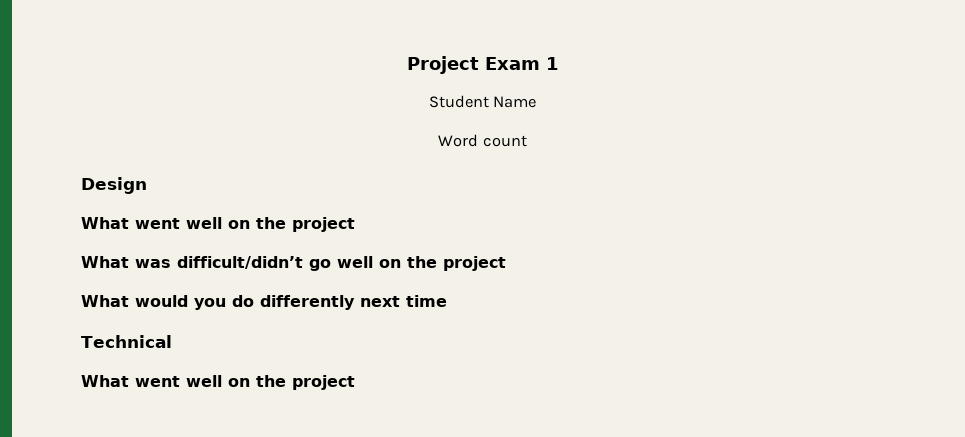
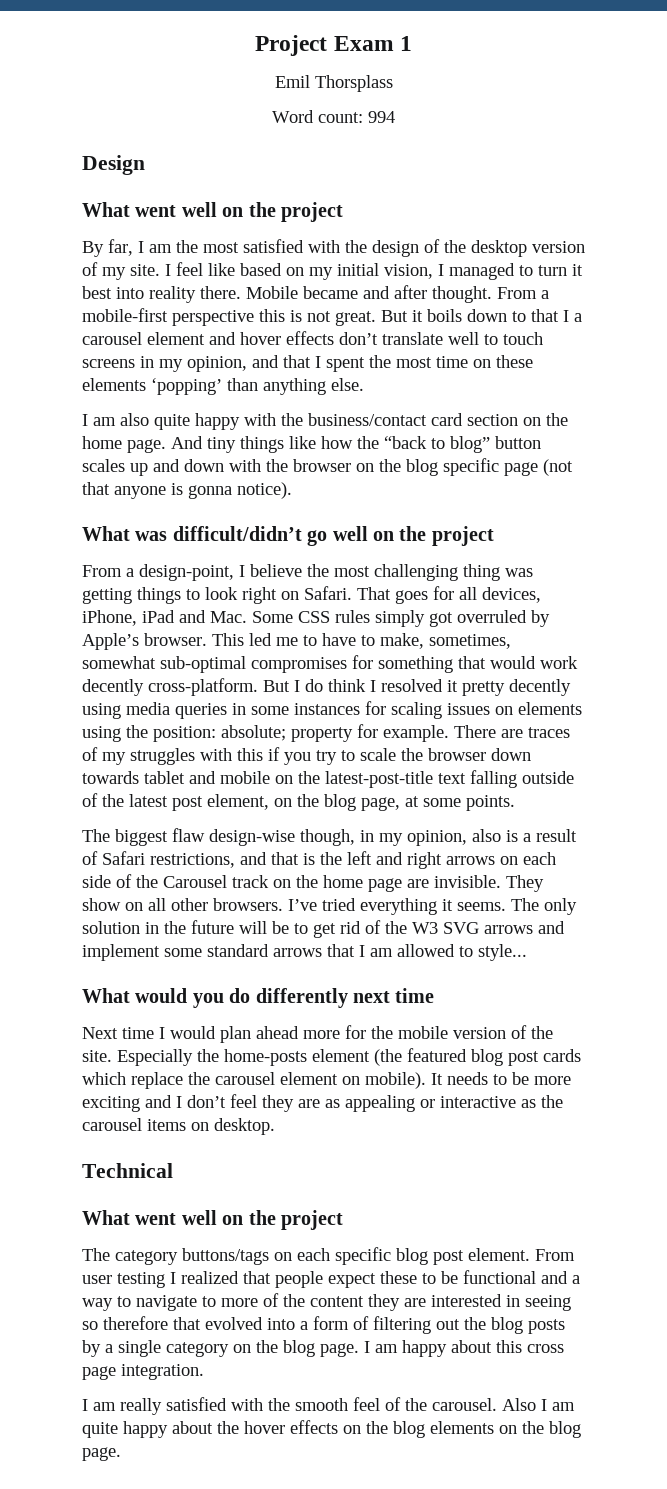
- Student Name
+ Emil Thorsplass
- Word count
+ Word count: 994
+ By far, I am the most satisfied with the design of the desktop version of my site. I feel like based on my initial vision, I managed to turn it best into reality there. Mobile became and after thought. From a mobile-first perspective this is not great. But it boils down to that I a carousel element and hover effects don’t translate well to touch screens in my opinion, and that I spent the most time on these elements ‘popping’ than anything else.
+ I am also quite happy with the business/contact card section on the home page. And tiny things like how the “back to blog” button scales up and down with the browser on the blog specific page (not that anyone is gonna notice).
+ From a design-point, I believe the most challenging thing was getting things to look right on Safari. That goes for all devices, iPhone, iPad and Mac. Some CSS rules simply got overruled by Apple’s browser. This led me to have to make, sometimes, somewhat sub-optimal compromises for something that would work decently cross-platform. But I do think I resolved it pretty decently using media queries in some instances for scaling issues on elements using the position: absolute; property for example. There are traces of my struggles with this if you try to scale the browser down towards tablet and mobile on the latest-post-title text falling outside of the latest post element, on the blog page, at some points.
+ The biggest flaw design-wise though, in my opinion, also is a result of Safari restrictions, and that is the left and right arrows on each side of the Carousel track on the home page are invisible. They show on all other browsers. I’ve tried everything it seems. The only solution in the future will be to get rid of the W3 SVG arrows and implement some standard arrows that I am allowed to style...
+ Next time I would plan ahead more for the mobile version of the site. Especially the home-posts element (the featured blog post cards which replace the carousel element on mobile). It needs to be more exciting and I don’t feel they are as appealing or interactive as the carousel items on desktop.
+ The category buttons/tags on each specific blog post element. From user testing I realized that people expect these to be functional and a way to navigate to more of the content they are interested in seeing so therefore that evolved into a form of filtering out the blog posts by a single category on the blog page. I am happy about this cross page integration.
+ I am really satisfied with the smooth feel of the carousel. Also I am quite happy about the hover effects on the blog elements on the blog page.

